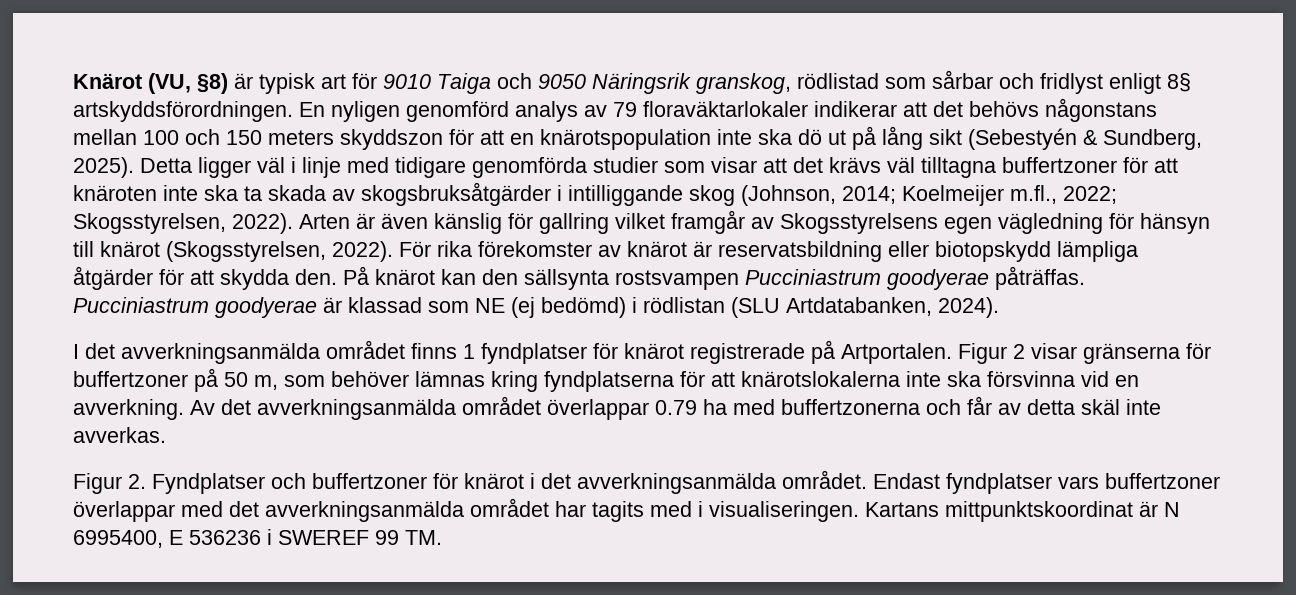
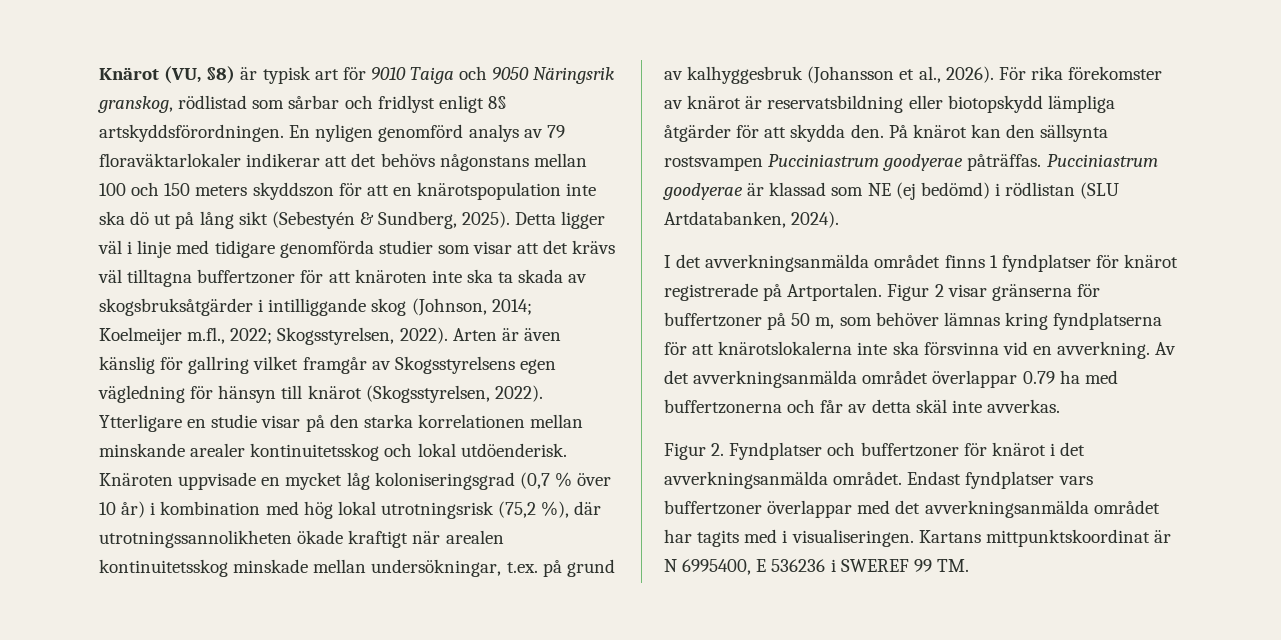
+ Ytterligare en studie visar på den starka korrelationen mellan minskande arealer kontinuitetsskog och lokal utdöenderisk. Knäroten uppvisade en mycket låg koloniseringsgrad (0,7 % över 10 år) i kombination med hög lokal utrotningsrisk (75,2 %), där utrotningssannolikheten ökade kraftigt när arealen kontinuitetsskog minskade mellan undersökningar, t.ex. på grund av kalhyggesbruk (Johansson et al., 2026).

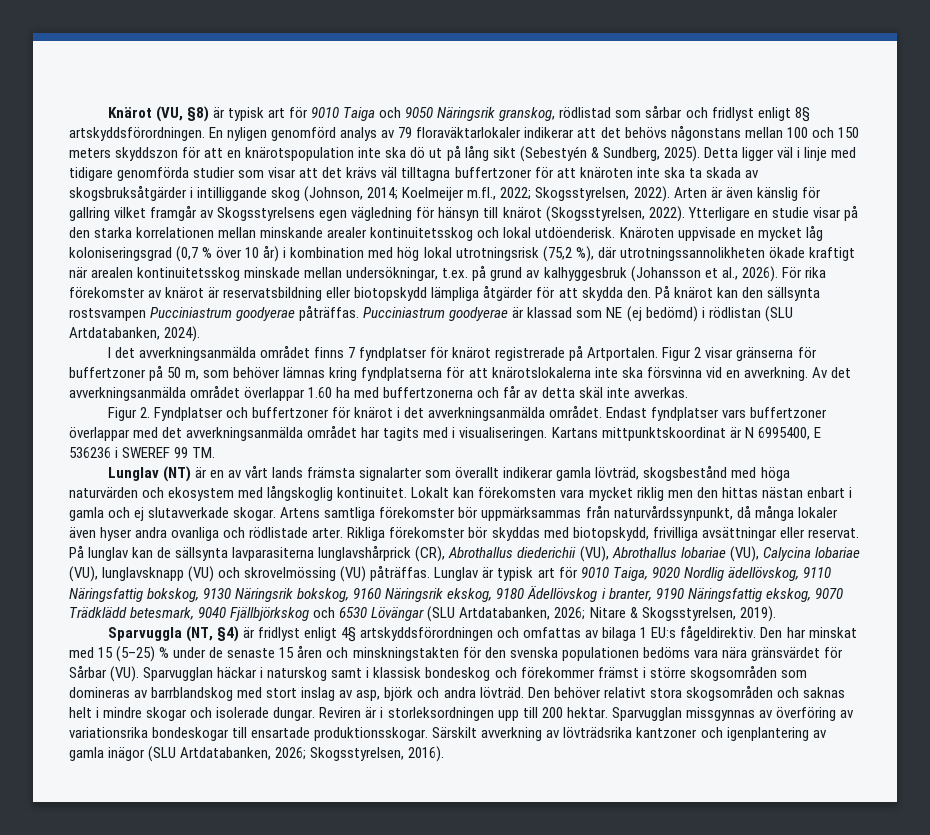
- I det avverkningsanmälda området finns 1 fyndplatser för knärot registrerade på Artportalen.
+ I det avverkningsanmälda området finns 7 fyndplatser för knärot registrerade på Artportalen.
- Av det avverkningsanmälda området överlappar 0.79 ha med buffertzonerna och får av detta skäl inte avverkas.
+ Av det avverkningsanmälda området överlappar 1.60 ha med buffertzonerna och får av detta skäl inte avverkas.
+ Lunglav (NT) är en av vårt lands främsta signalarter som överallt indikerar gamla lövträd, skogsbestånd med höga naturvärden och ekosystem med långskoglig kontinuitet. Lokalt kan förekomsten vara mycket riklig men den hittas nästan enbart i gamla och ej slutavverkade skogar. Artens samtliga förekomster bör uppmärksammas från naturvårdssynpunkt, då många lokaler även hyser andra ovanliga och rödlistade arter. Rikliga förekomster bör skyddas med biotopskydd, frivilliga avsättningar eller reservat. På lunglav kan de sällsynta lavparasiterna lunglavshårprick (CR), Abrothallus diederichii (VU), Abrothallus lobariae (VU), Calycina lobariae (VU), lunglavsknapp (VU) och skrovelmössing (VU) påträffas. Lunglav är typisk art för 9010 Taiga, 9020 Nordlig ädellövskog, 9110 Näringsfattig bokskog, 9130 Näringsrik bokskog, 9160 Näringsrik ekskog, 9180 Ädellövskog i branter, 9190 Näringsfattig ekskog, 9070 Trädklädd betesmark, 9040 Fjällbjörkskog och 6530 Lövängar (SLU Artdatabanken, 2026; Nitare & Skogsstyrelsen, 2019).
+ Sparvuggla (NT, §4) är fridlyst enligt 4§ artskyddsförordningen och omfattas av bilaga 1 EU:s fågeldirektiv. Den har minskat med 15 (5–25) % under de senaste 15 åren och minskningstakten för den svenska populationen bedöms vara nära gränsvärdet för Sårbar (VU). Sparvugglan häckar i naturskog samt i klassisk bondeskog och förekommer främst i större skogsområden som domineras av barrblandskog med stort inslag av asp, björk och andra lövträd. Den behöver relativt stora skogsområden och saknas helt i mindre skogar och isolerade dungar. Reviren är i storleksordningen upp till 200 hektar. Sparvugglan missgynnas av överföring av variationsrika bondeskogar till ensartade produktionsskogar. Särskilt avverkning av lövträdsrika kantzoner och igenplantering av gamla inägor (SLU Artdatabanken, 2026; Skogsstyrelsen, 2016).

